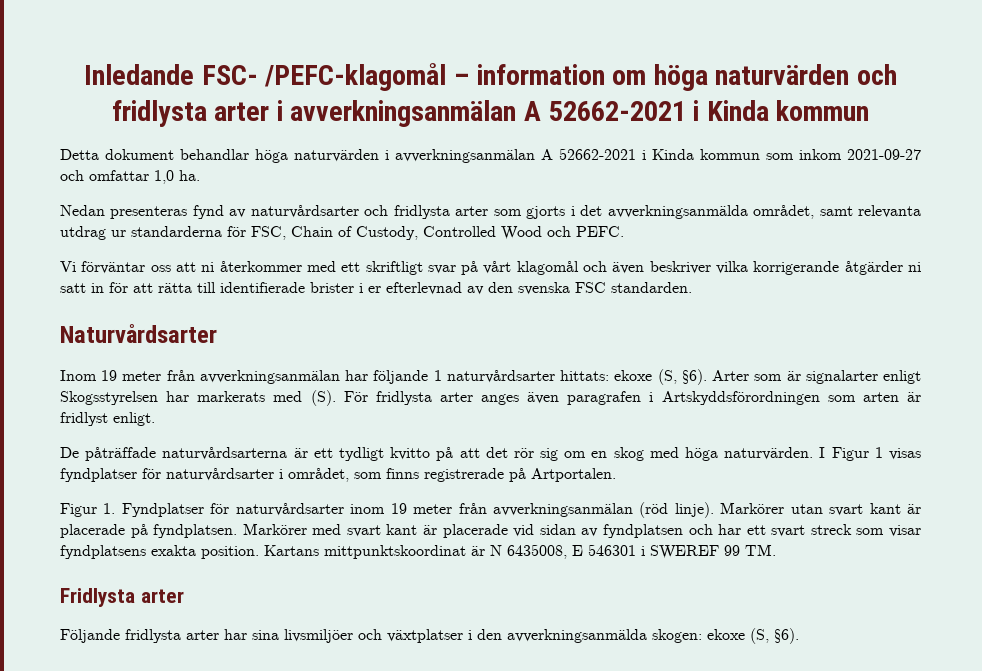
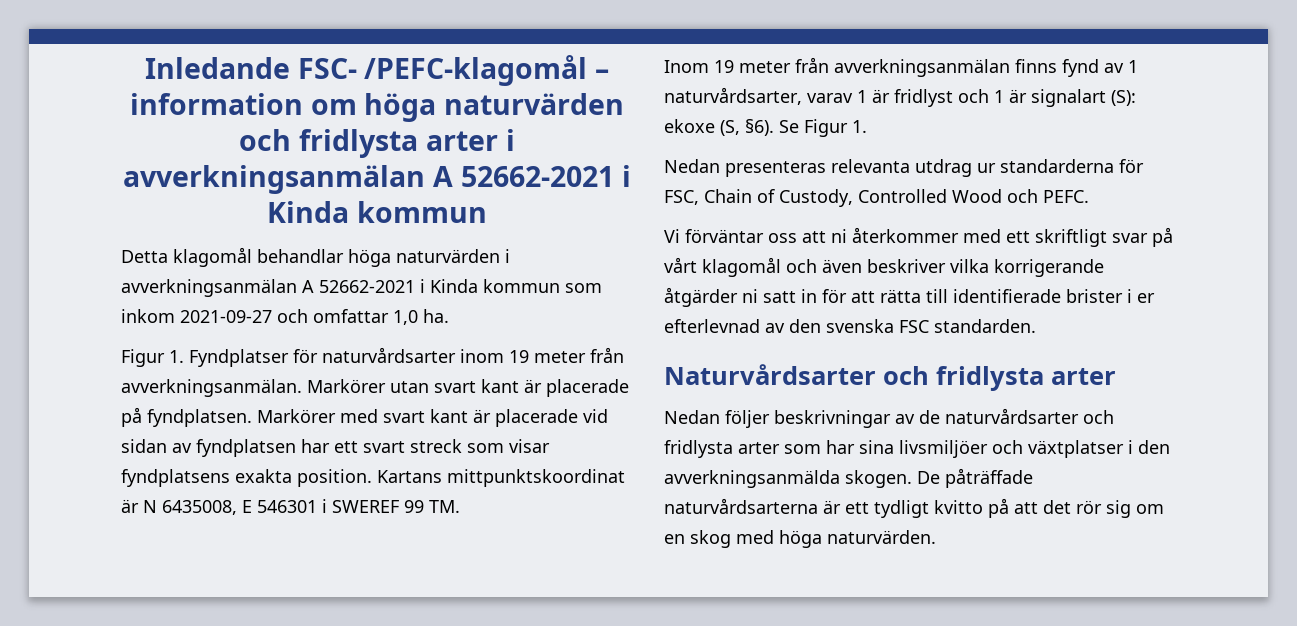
- Detta dokument behandlar höga naturvärden i avverkningsanmälan A 52662-2021 i Kinda kommun som inkom 2021-09-27 och omfattar 1,0 ha.
+ Detta klagomål behandlar höga naturvärden i avverkningsanmälan A 52662-2021 i Kinda kommun som inkom 2021-09-27 och omfattar 1,0 ha.
- Nedan presenteras fynd av naturvårdsarter och fridlysta arter som gjorts i det avverkningsanmälda området, samt relevanta utdrag ur standarderna för FSC, Chain of Custody, Controlled Wood och PEFC.
+ Figur 1. Fyndplatser för naturvårdsarter inom 19 meter från avverkningsanmälan. Markörer utan svart kant är placerade på fyndplatsen. Markörer med svart kant är placerade vid sidan av fyndplatsen har ett svart streck som visar fyndplatsens exakta position. Kartans mittpunktskoordinat är N 6435008, E 546301 i SWEREF 99 TM.
+ Inom 19 meter från avverkningsanmälan finns fynd av 1 naturvårdsarter, varav 1 är fridlyst och 1 är signalart (S): ekoxe (S, §6). Se Figur 1.
+ Nedan presenteras relevanta utdrag ur standarderna för FSC, Chain of Custody, Controlled Wood och PEFC.
- Naturvårdsarter
- Inom 19 meter från avverkningsanmälan har följande 1 naturvårdsarter hittats: ekoxe (S, §6). Arter som är signalarter enligt Skogsstyrelsen har markerats med (S). För fridlysta arter anges även paragrafen i Artskyddsförordningen som arten är fridlyst enligt.
- De påträffade naturvårdsarterna är ett tydligt kvitto på att det rör sig om en skog med höga naturvärden. I Figur 1 visas fyndplatser för naturvårdsarter i området, som finns registrerade på Artportalen.
- Figur 1. Fyndplatser för naturvårdsarter inom 19 meter från avverkningsanmälan (röd linje). Markörer utan svart kant är placerade på fyndplatsen. Markörer med svart kant är placerade vid sidan av fyndplatsen och har ett svart streck som visar fyndplatsens exakta position. Kartans mittpunktskoordinat är N 6435008, E 546301 i SWEREF 99 TM.
- Fridlysta arter
- Följande fridlysta arter har sina livsmiljöer och växtplatser i den avverkningsanmälda skogen: ekoxe (S, §6).
+ Naturvårdsarter och fridlysta arter
+ Nedan följer beskrivningar av de naturvårdsarter och fridlysta arter som har sina livsmiljöer och växtplatser i den avverkningsanmälda skogen. De påträffade naturvårdsarterna är ett tydligt kvitto på att det rör sig om en skog med höga naturvärden.

